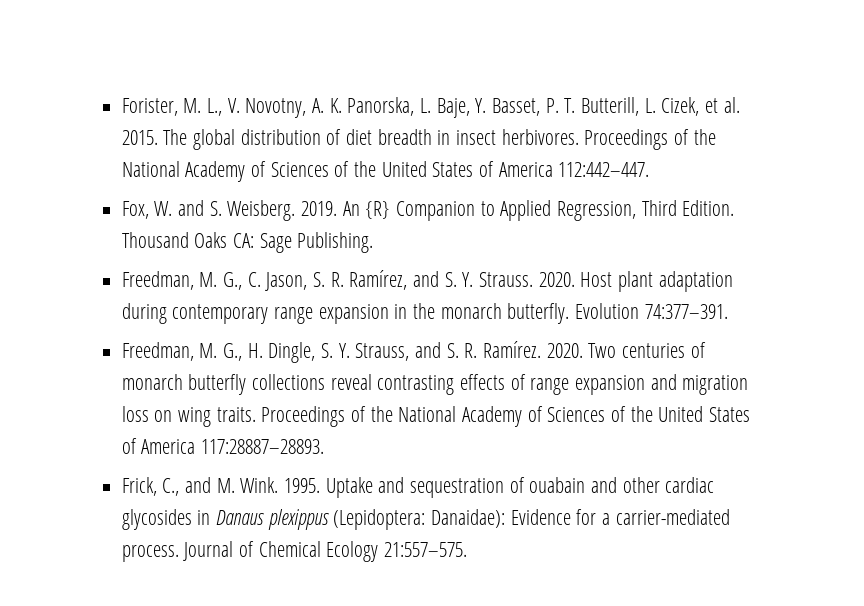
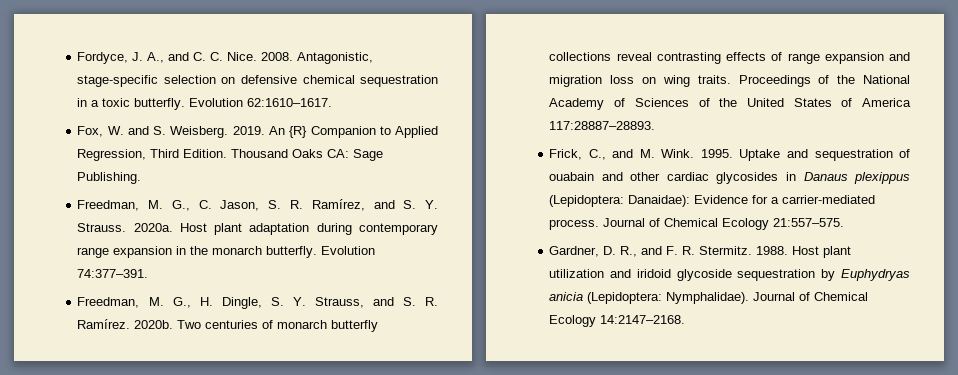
- Forister, M. L., V. Novotny, A. K. Panorska, L. Baje, Y. Basset, P. T. Butterill, L. Cizek, et al. 2015. The global distribution of diet breadth in insect herbivores. Proceedings of the National Academy of Sciences of the United States of America 112:442–447.
+ Fordyce, J. A., and C. C. Nice. 2008. Antagonistic, stage-specific selection on defensive chemical sequestration in a toxic butterfly. Evolution 62:1610–1617.
- Freedman, M. G., C. Jason, S. R. Ramírez, and S. Y. Strauss. 2020.
+ Freedman, M. G., C. Jason, S. R. Ramírez, and S. Y. Strauss. 2020a.
- Freedman, M. G., H. Dingle, S. Y. Strauss, and S. R. Ramírez. 2020.
+ Freedman, M. G., H. Dingle, S. Y. Strauss, and S. R. Ramírez. 2020b.
+ Gardner, D. R., and F. R. Stermitz. 1988. Host plant utilization and iridoid glycoside sequestration by Euphydryas anicia (Lepidoptera: Nymphalidae). Journal of Chemical Ecology 14:2147–2168.

